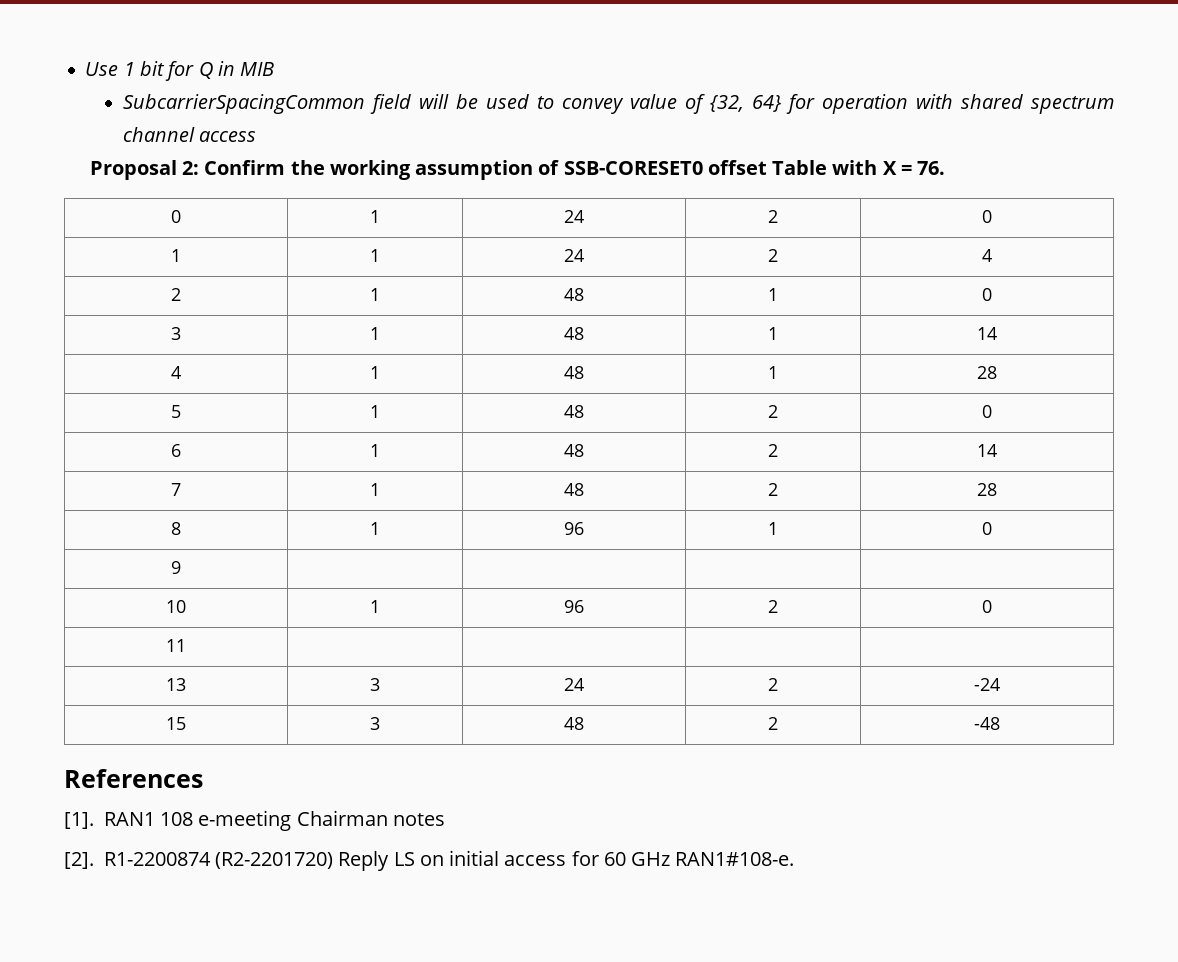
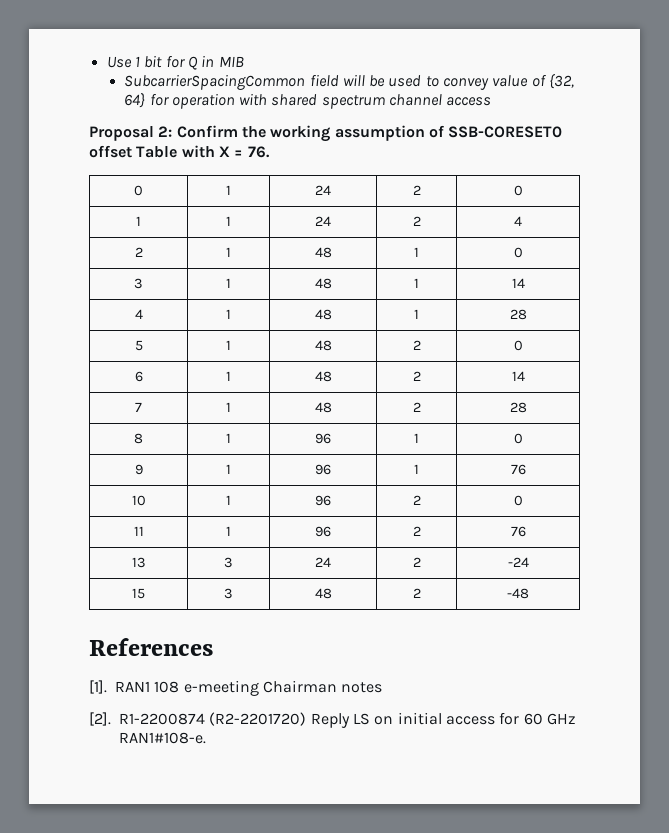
- 9 | | | |
+ 9 | 1 | 96 | 1 | 76
- 11 | | | |
+ 11 | 1 | 96 | 2 | 76

